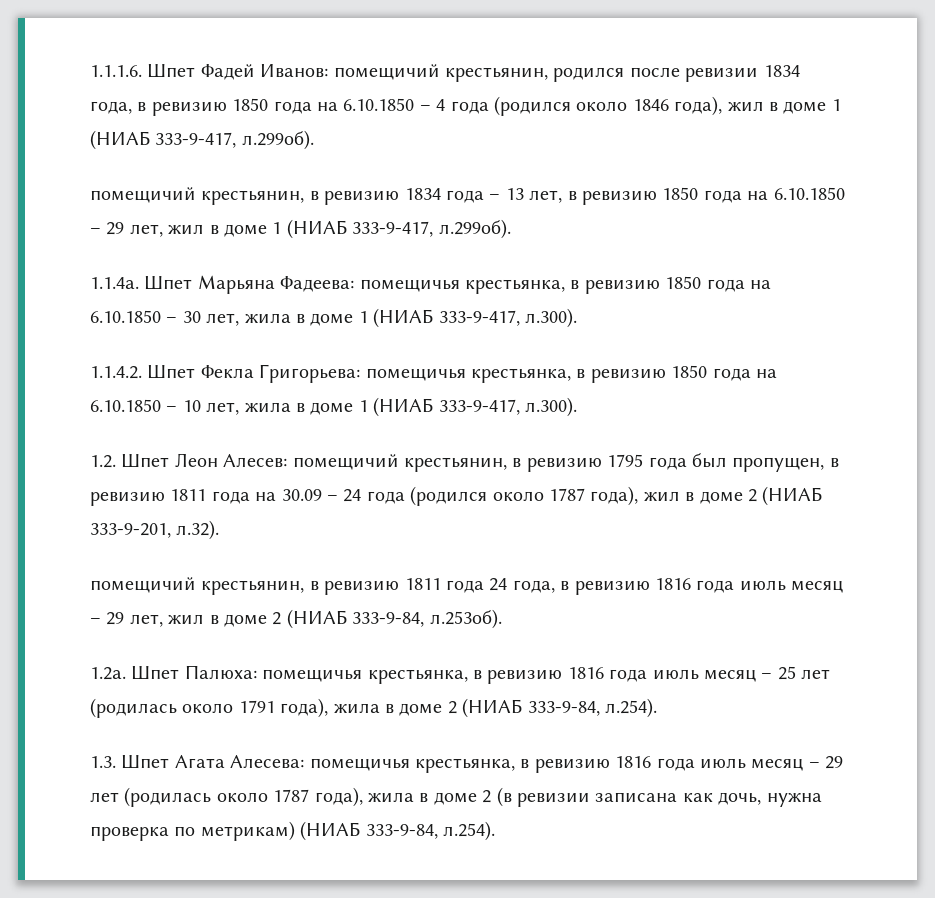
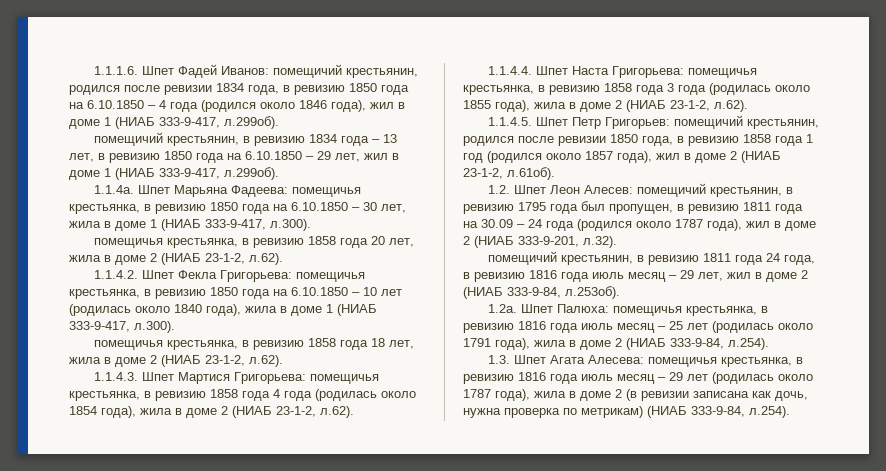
+ помещичья крестьянка, в ревизию 1858 года 20 лет, жила в доме 2 (НИАБ 23-1-2, л.62).
- 1.1.4.2. Шпет Фекла Григорьева: помещичья крестьянка, в ревизию 1850 года на 6.10.1850 – 10 лет, жила в доме 1 (НИАБ 333-9-417, л.300).
+ 1.1.4.2. Шпет Фекла Григорьева: помещичья крестьянка, в ревизию 1850 года на 6.10.1850 – 10 лет (родилась около 1840 года), жила в доме 1 (НИАБ 333-9-417, л.300).
+ помещичья крестьянка, в ревизию 1858 года 18 лет, жила в доме 2 (НИАБ 23-1-2, л.62).
+ 1.1.4.3. Шпет Мартися Григорьева: помещичья крестьянка, в ревизию 1858 года 4 года (родилась около 1854 года), жила в доме 2 (НИАБ 23-1-2, л.62).
+ 1.1.4.4. Шпет Наста Григорьева: помещичья крестьянка, в ревизию 1858 года 3 года (родилась около 1855 года), жила в доме 2 (НИАБ 23-1-2, л.62).
+ 1.1.4.5. Шпет Петр Григорьев: помещичий крестьянин, родился после ревизии 1850 года, в ревизию 1858 года 1 год (родился около 1857 года), жил в доме 2 (НИАБ 23-1-2, л.61об).

